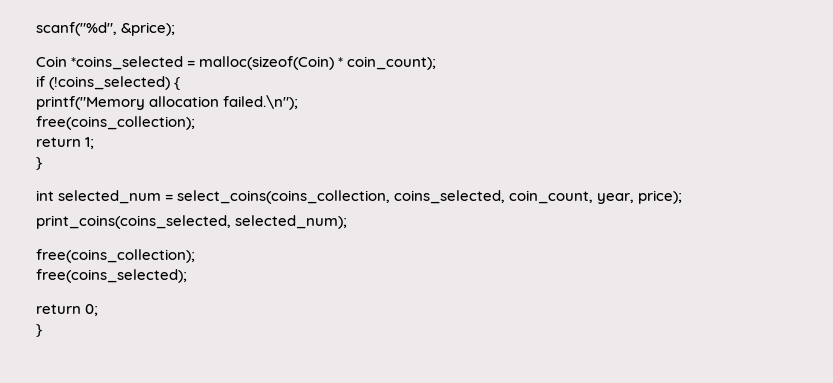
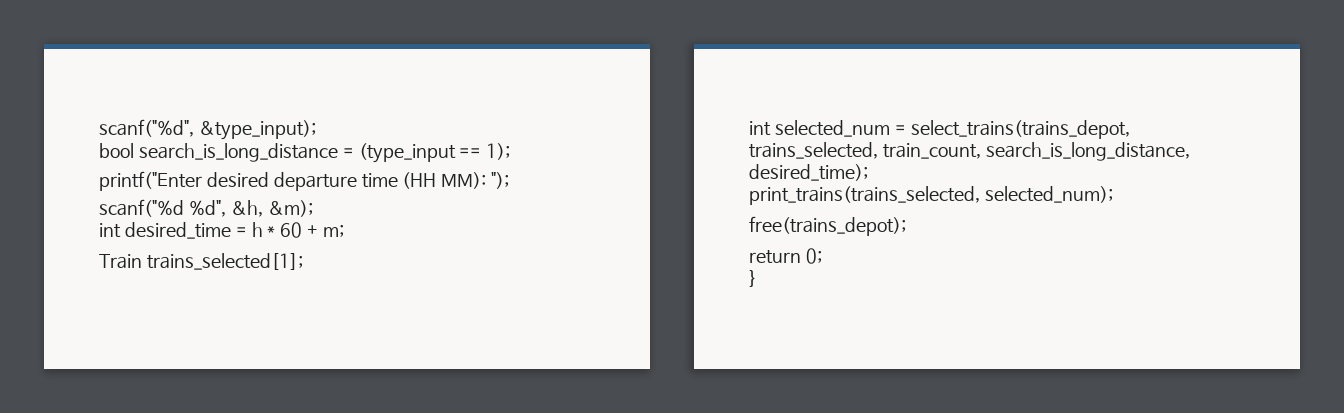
- scanf("%d", &price);
- Coin *coins_selected = malloc(sizeof(Coin) * coin_count);
- if (!coins_selected) {
- printf("Memory allocation failed.\n");
- free(coins_collection);
- return 1;
- }
- int selected_num = select_coins(coins_collection, coins_selected, coin_count, year, price);
- print_coins(coins_selected, selected_num);
- free(coins_collection);
- free(coins_selected);
+ scanf("%d", &type_input);
+ bool search_is_long_distance = (type_input == 1);
+ printf("Enter desired departure time (HH MM): ");
+ scanf("%d %d", &h, &m);
+ int desired_time = h * 60 + m;
+ Train trains_selected[1];
+ int selected_num = select_trains(trains_depot, trains_selected, train_count, search_is_long_distance, desired_time);
+ print_trains(trains_selected, selected_num);
+ free(trains_depot);

